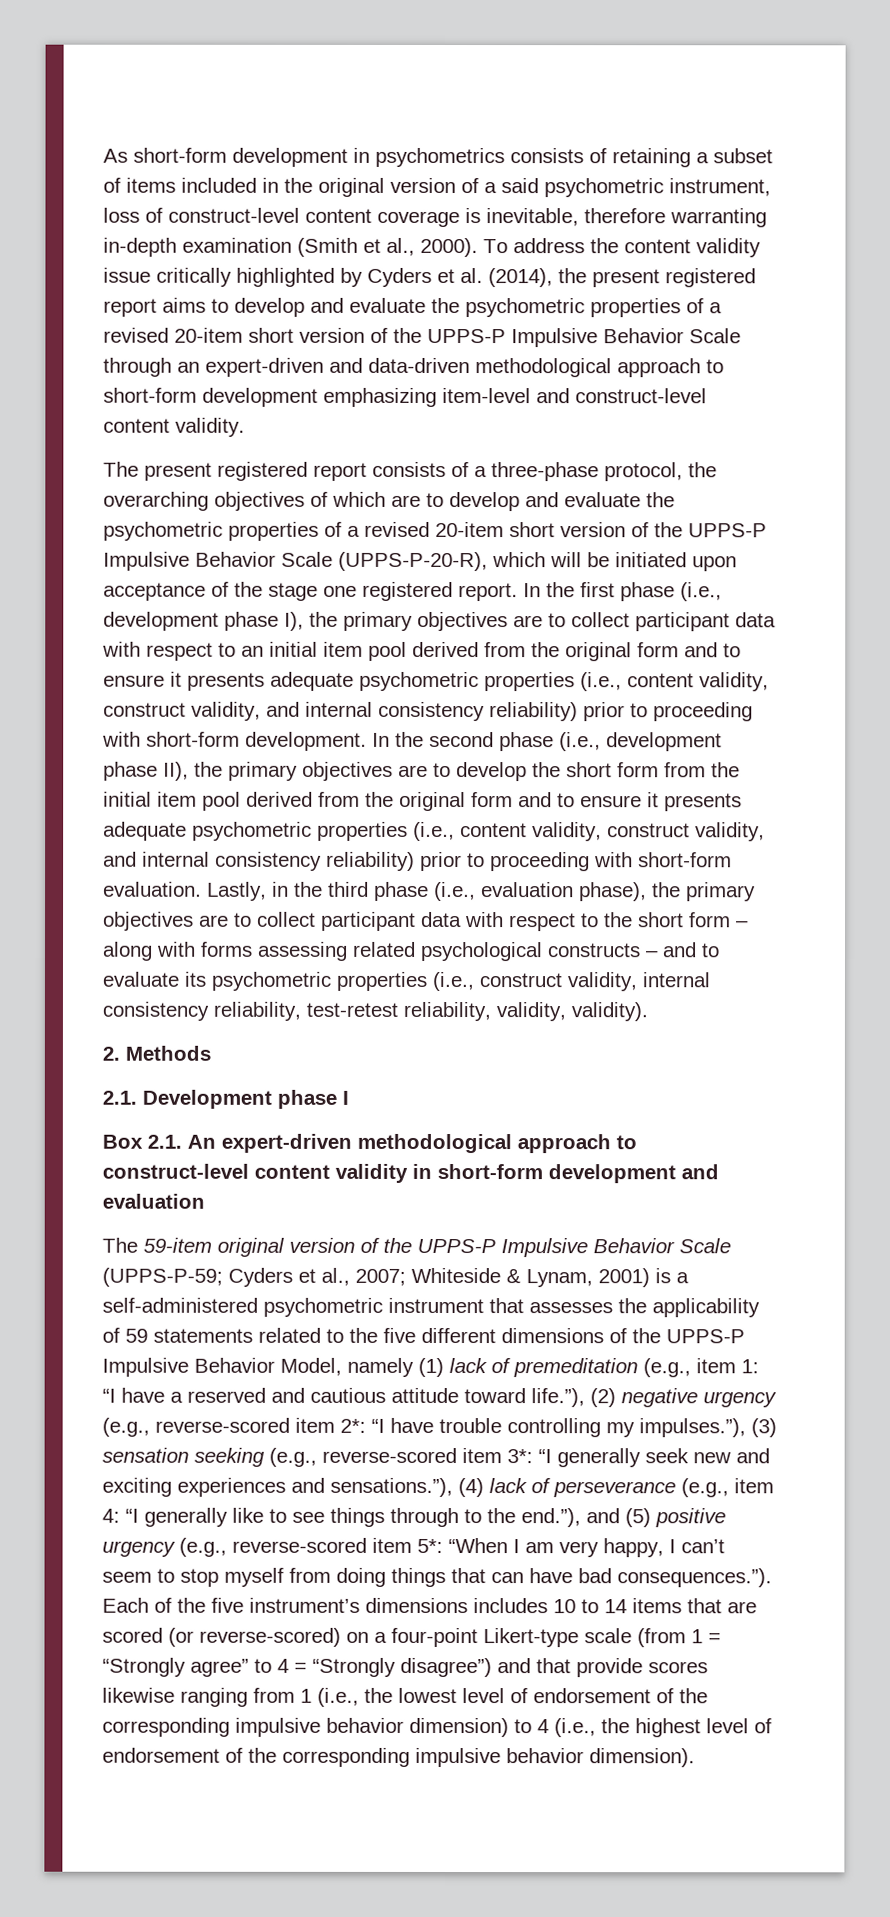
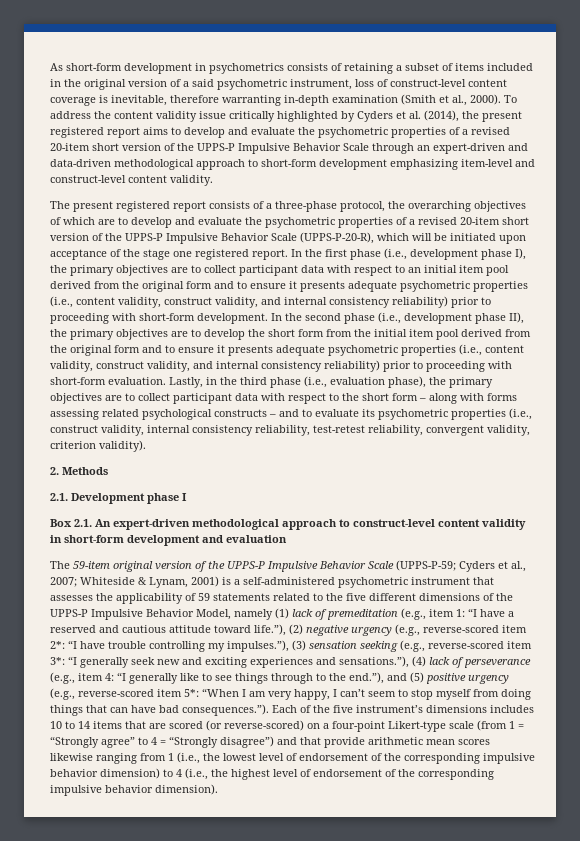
- Lastly, in the third phase (i.e., evaluation phase), the primary objectives are to collect participant data with respect to the short form – along with forms assessing related psychological constructs – and to evaluate its psychometric properties (i.e., construct validity, internal consistency reliability, test-retest reliability, validity, validity).
+ Lastly, in the third phase (i.e., evaluation phase), the primary objectives are to collect participant data with respect to the short form – along with forms assessing related psychological constructs – and to evaluate its psychometric properties (i.e., construct validity, internal consistency reliability, test-retest reliability, convergent validity, criterion validity).
- “When I am very happy, I can’t seem to stop myself from doing things that can have bad consequences.”). Each of the five instrument’s dimensions includes 10 to 14 items that are scored (or reverse-scored) on a four-point Likert-type scale (from 1 = “Strongly agree” to 4 = “Strongly disagree”) and that provide scores likewise ranging from 1 (i.e., the lowest level of endorsement of the corresponding impulsive behavior dimension) to 4 (i.e., the highest level of endorsement of the corresponding impulsive behavior dimension).
+ “When I am very happy, I can’t seem to stop myself from doing things that can have bad consequences.”). Each of the five instrument’s dimensions includes 10 to 14 items that are scored (or reverse-scored) on a four-point Likert-type scale (from 1 = “Strongly agree” to 4 = “Strongly disagree”) and that provide arithmetic mean scores likewise ranging from 1 (i.e., the lowest level of endorsement of the corresponding impulsive behavior dimension) to 4 (i.e., the highest level of endorsement of the corresponding impulsive behavior dimension).

